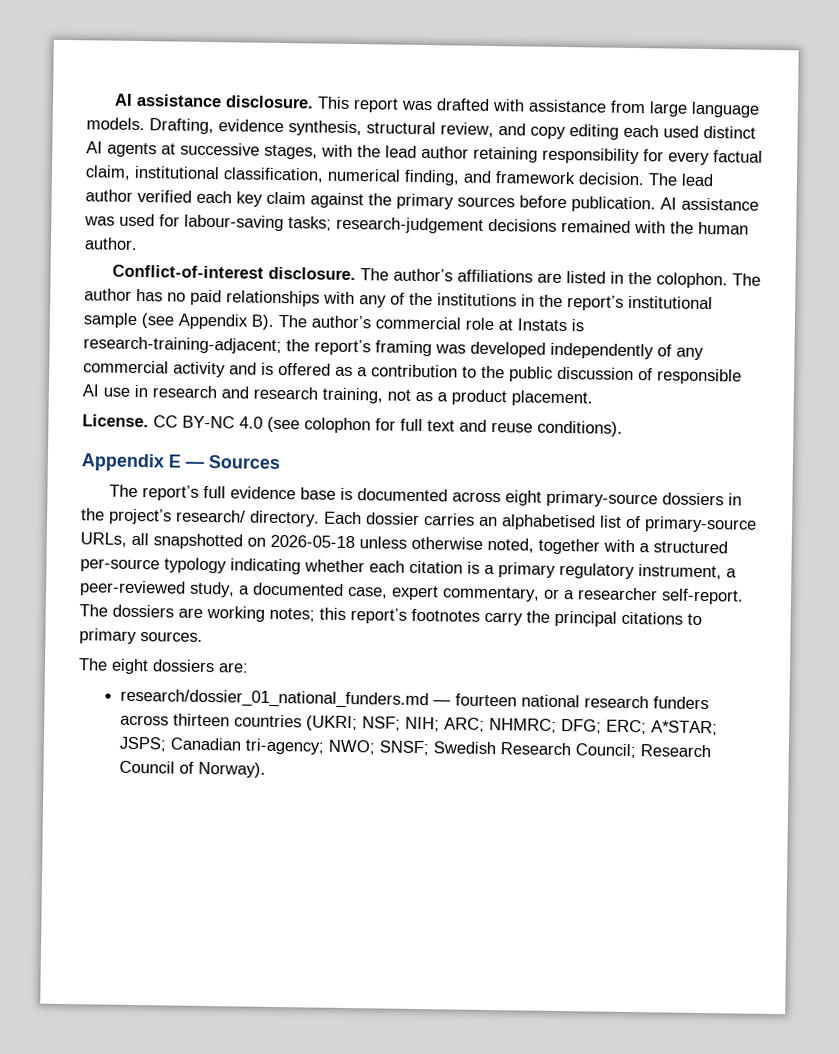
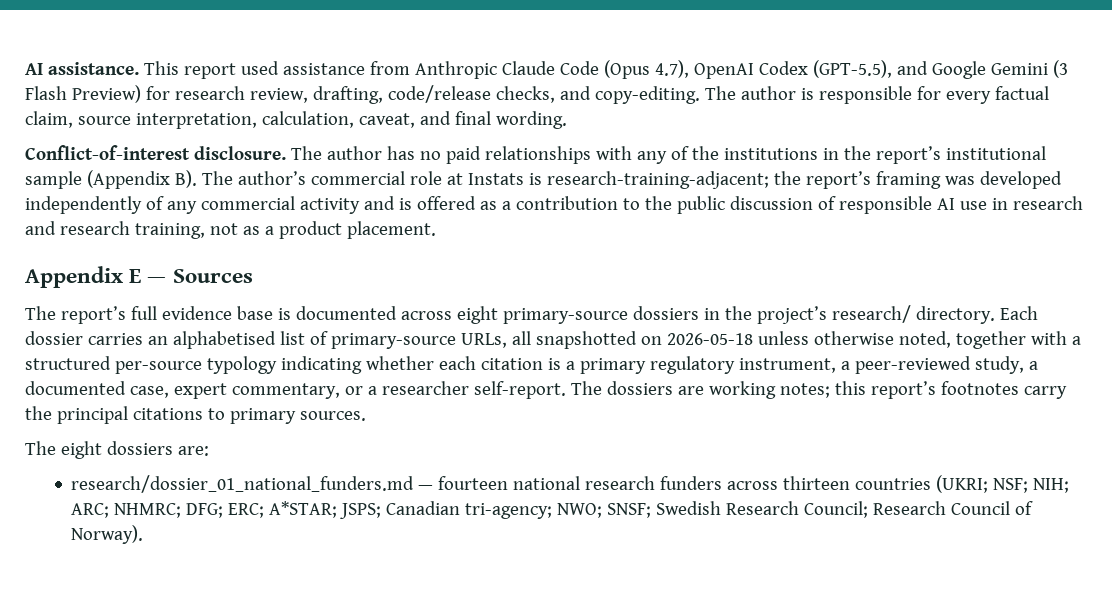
- AI assistance disclosure. This report was drafted with assistance from large language models. Drafting, evidence synthesis, structural review, and copy editing each used distinct AI agents at successive stages, with the lead author retaining responsibility for every factual claim, institutional classification, numerical finding, and framework decision. The lead author verified each key claim against the primary sources before publication. AI assistance was used for labour-saving tasks; research-judgement decisions remained with the human author.
- Conflict-of-interest disclosure. The author’s affiliations are listed in the colophon.
+ AI assistance. This report used assistance from Anthropic Claude Code (Opus 4.7), OpenAI Codex (GPT-5.5), and Google Gemini (3 Flash Preview) for research review, drafting, code/release checks, and copy-editing. The author is responsible for every factual claim, source interpretation, calculation, caveat, and final wording.
+ Conflict-of-interest disclosure.
- The author has no paid relationships with any of the institutions in the report’s institutional sample (see Appendix B). The author’s commercial role at Instats is research-training-adjacent; the report’s framing was developed independently of any commercial activity and is offered as a contribution to the public discussion of responsible AI use in research and research training, not as a product placement.
+ The author has no paid relationships with any of the institutions in the report’s institutional sample (Appendix B). The author’s commercial role at Instats is research-training-adjacent; the report’s framing was developed independently of any commercial activity and is offered as a contribution to the public discussion of responsible AI use in research and research training, not as a product placement.
- License. CC BY-NC 4.0 (see colophon for full text and reuse conditions).

